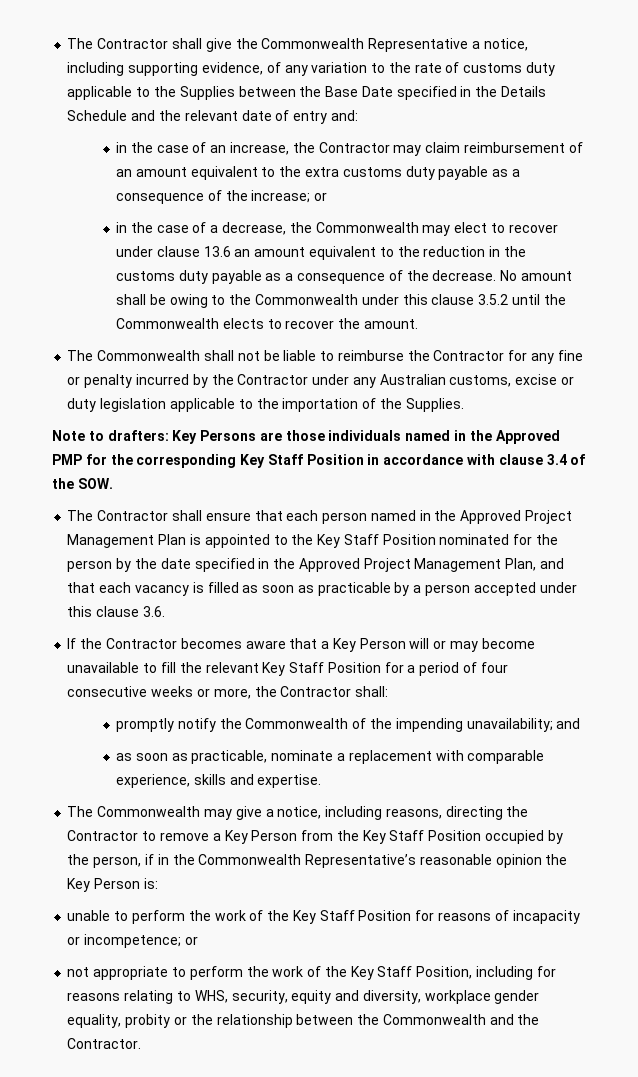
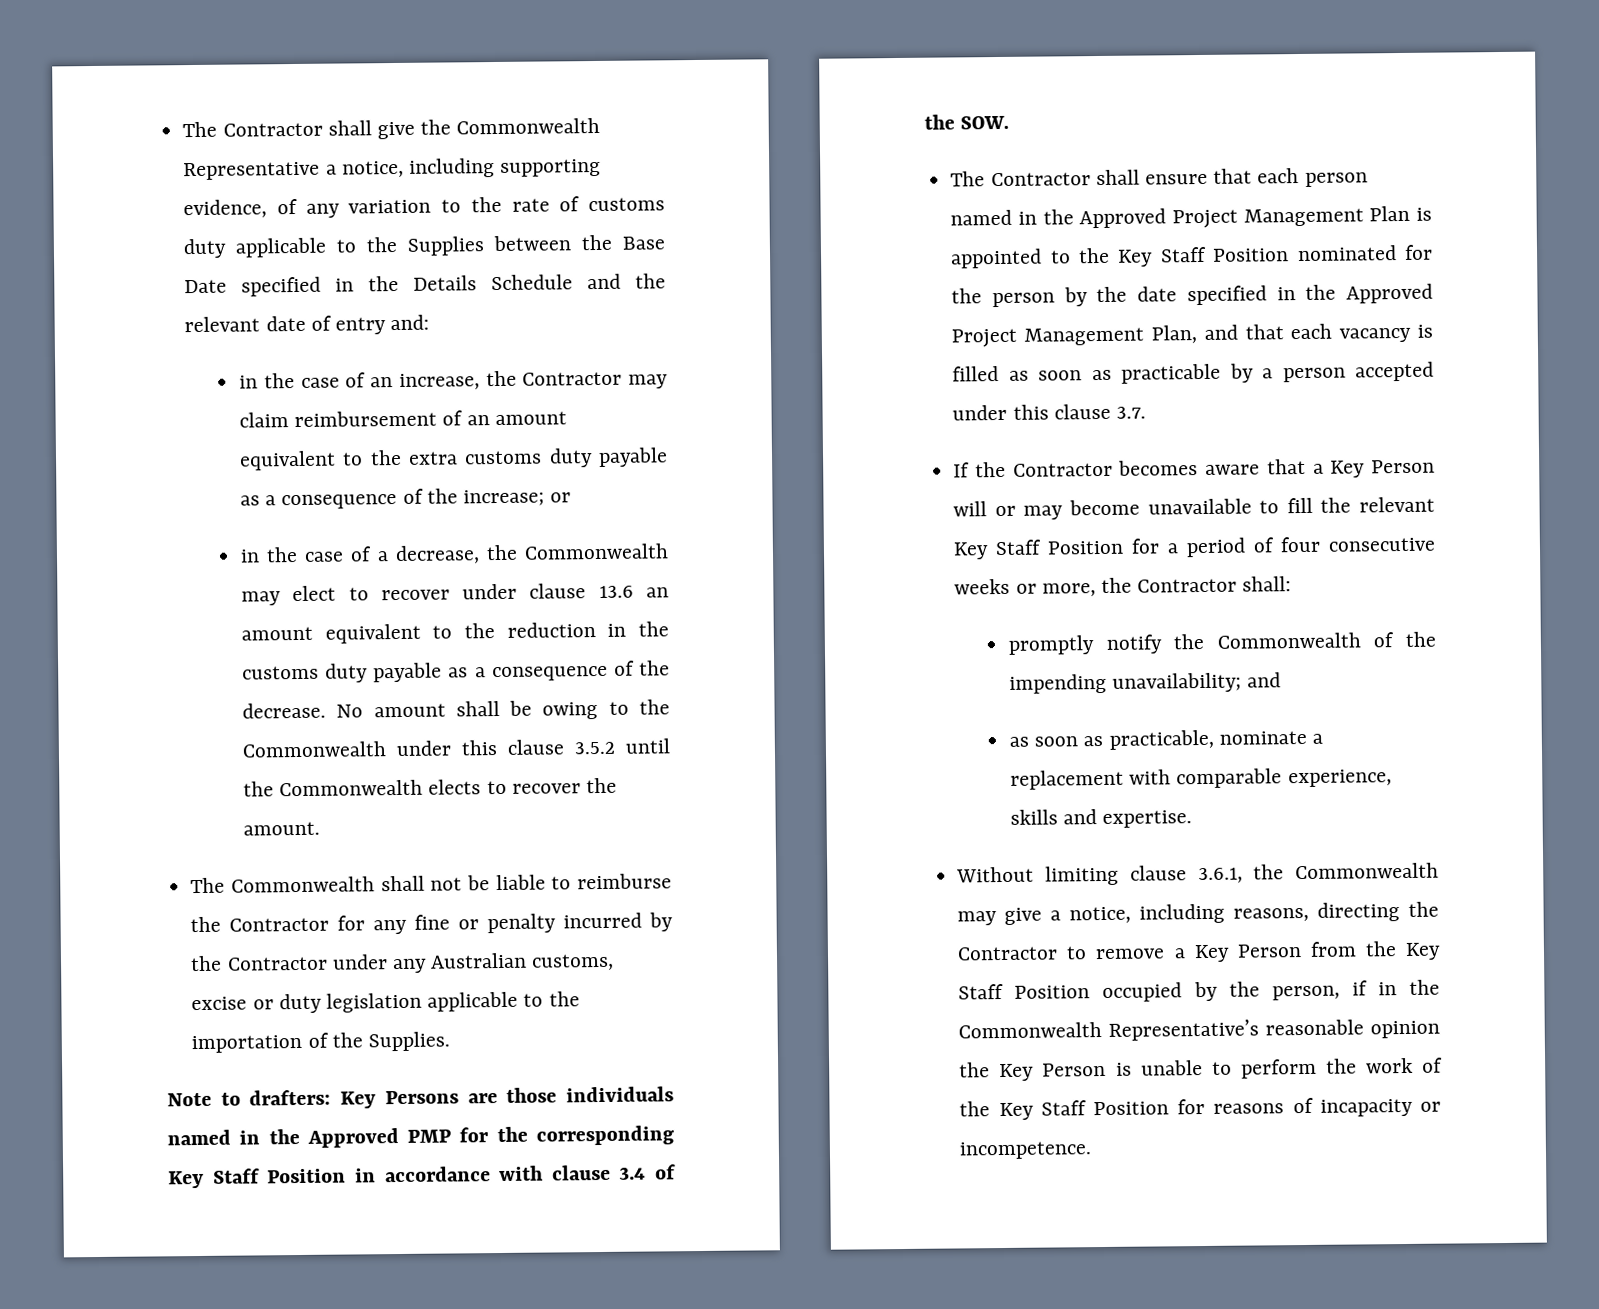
- The Contractor shall ensure that each person named in the Approved Project Management Plan is appointed to the Key Staff Position nominated for the person by the date specified in the Approved Project Management Plan, and that each vacancy is filled as soon as practicable by a person accepted under this clause 3.6.
+ The Contractor shall ensure that each person named in the Approved Project Management Plan is appointed to the Key Staff Position nominated for the person by the date specified in the Approved Project Management Plan, and that each vacancy is filled as soon as practicable by a person accepted under this clause 3.7.
- The Commonwealth may give a notice, including reasons, directing the Contractor to remove a Key Person from the Key Staff Position occupied by the person, if in the Commonwealth Representative’s reasonable opinion the Key Person is:
- unable to perform the work of the Key Staff Position for reasons of incapacity or incompetence; or
- not appropriate to perform the work of the Key Staff Position, including for reasons relating to WHS, security, equity and diversity, workplace gender equality, probity or the relationship between the Commonwealth and the Contractor.
+ Without limiting clause 3.6.1, the Commonwealth may give a notice, including reasons, directing the Contractor to remove a Key Person from the Key Staff Position occupied by the person, if in the Commonwealth Representative’s reasonable opinion the Key Person is unable to perform the work of the Key Staff Position for reasons of incapacity or incompetence.

